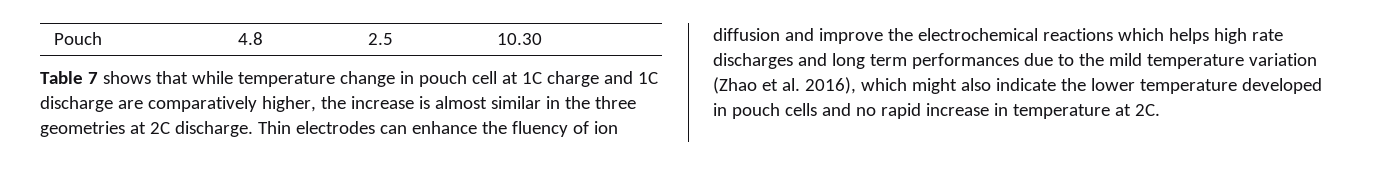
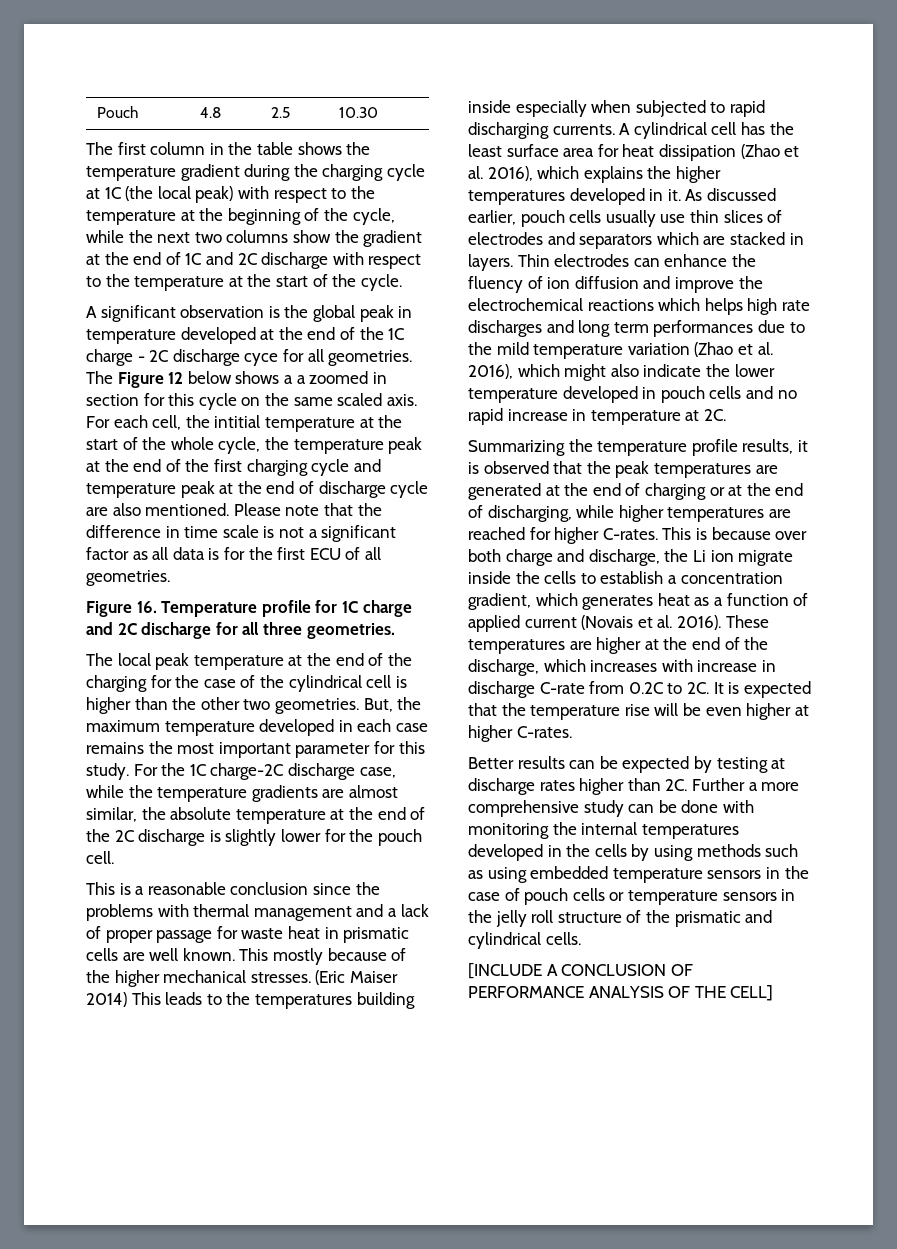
- Table 7 shows that while temperature change in pouch cell at 1C charge and 1C discharge are comparatively higher, the increase is almost similar in the three geometries at 2C discharge.
+ The first column in the table shows the temperature gradient during the charging cycle at 1C (the local peak) with respect to the temperature at the beginning of the cycle, while the next two columns show the gradient at the end of 1C and 2C discharge with respect to the temperature at the start of the cycle.
+ A significant observation is the global peak in temperature developed at the end of the 1C charge - 2C discharge cyce for all geometries. The Figure 12 below shows a a zoomed in section for this cycle on the same scaled axis. For each cell, the intitial temperature at the start of the whole cycle, the temperature peak at the end of the first charging cycle and temperature peak at the end of discharge cycle are also mentioned. Please note that the difference in time scale is not a significant factor as all data is for the first ECU of all geometries.
+ Figure 16. Temperature profile for 1C charge and 2C discharge for all three geometries.
+ The local peak temperature at the end of the charging for the case of the cylindrical cell is higher than the other two geometries. But, the maximum temperature developed in each case remains the most important parameter for this study. For the 1C charge-2C discharge case, while the temperature gradients are almost similar, the absolute temperature at the end of the 2C discharge is slightly lower for the pouch cell.
+ This is a reasonable conclusion since the problems with thermal management and a lack of proper passage for waste heat in prismatic cells are well known. This mostly because of the higher mechanical stresses. (Eric Maiser 2014) This leads to the temperatures building inside especially when subjected to rapid discharging currents. A cylindrical cell has the least surface area for heat dissipation (Zhao et al. 2016), which explains the higher temperatures developed in it. As discussed earlier, pouch cells usually use thin slices of electrodes and separators which are stacked in layers.
+ Summarizing the temperature profile results, it is observed that the peak temperatures are generated at the end of charging or at the end of discharging, while higher temperatures are reached for higher C-rates. This is because over both charge and discharge, the Li ion migrate inside the cells to establish a concentration gradient, which generates heat as a function of applied current (Novais et al. 2016). These temperatures are higher at the end of the discharge, which increases with increase in discharge C-rate from 0.2C to 2C. It is expected that the temperature rise will be even higher at higher C-rates.
+ Better results can be expected by testing at discharge rates higher than 2C. Further a more comprehensive study can be done with monitoring the internal temperatures developed in the cells by using methods such as using embedded temperature sensors in the case of pouch cells or temperature sensors in the jelly roll structure of the prismatic and cylindrical cells.
+ [INCLUDE A CONCLUSION OF PERFORMANCE ANALYSIS OF THE CELL]

